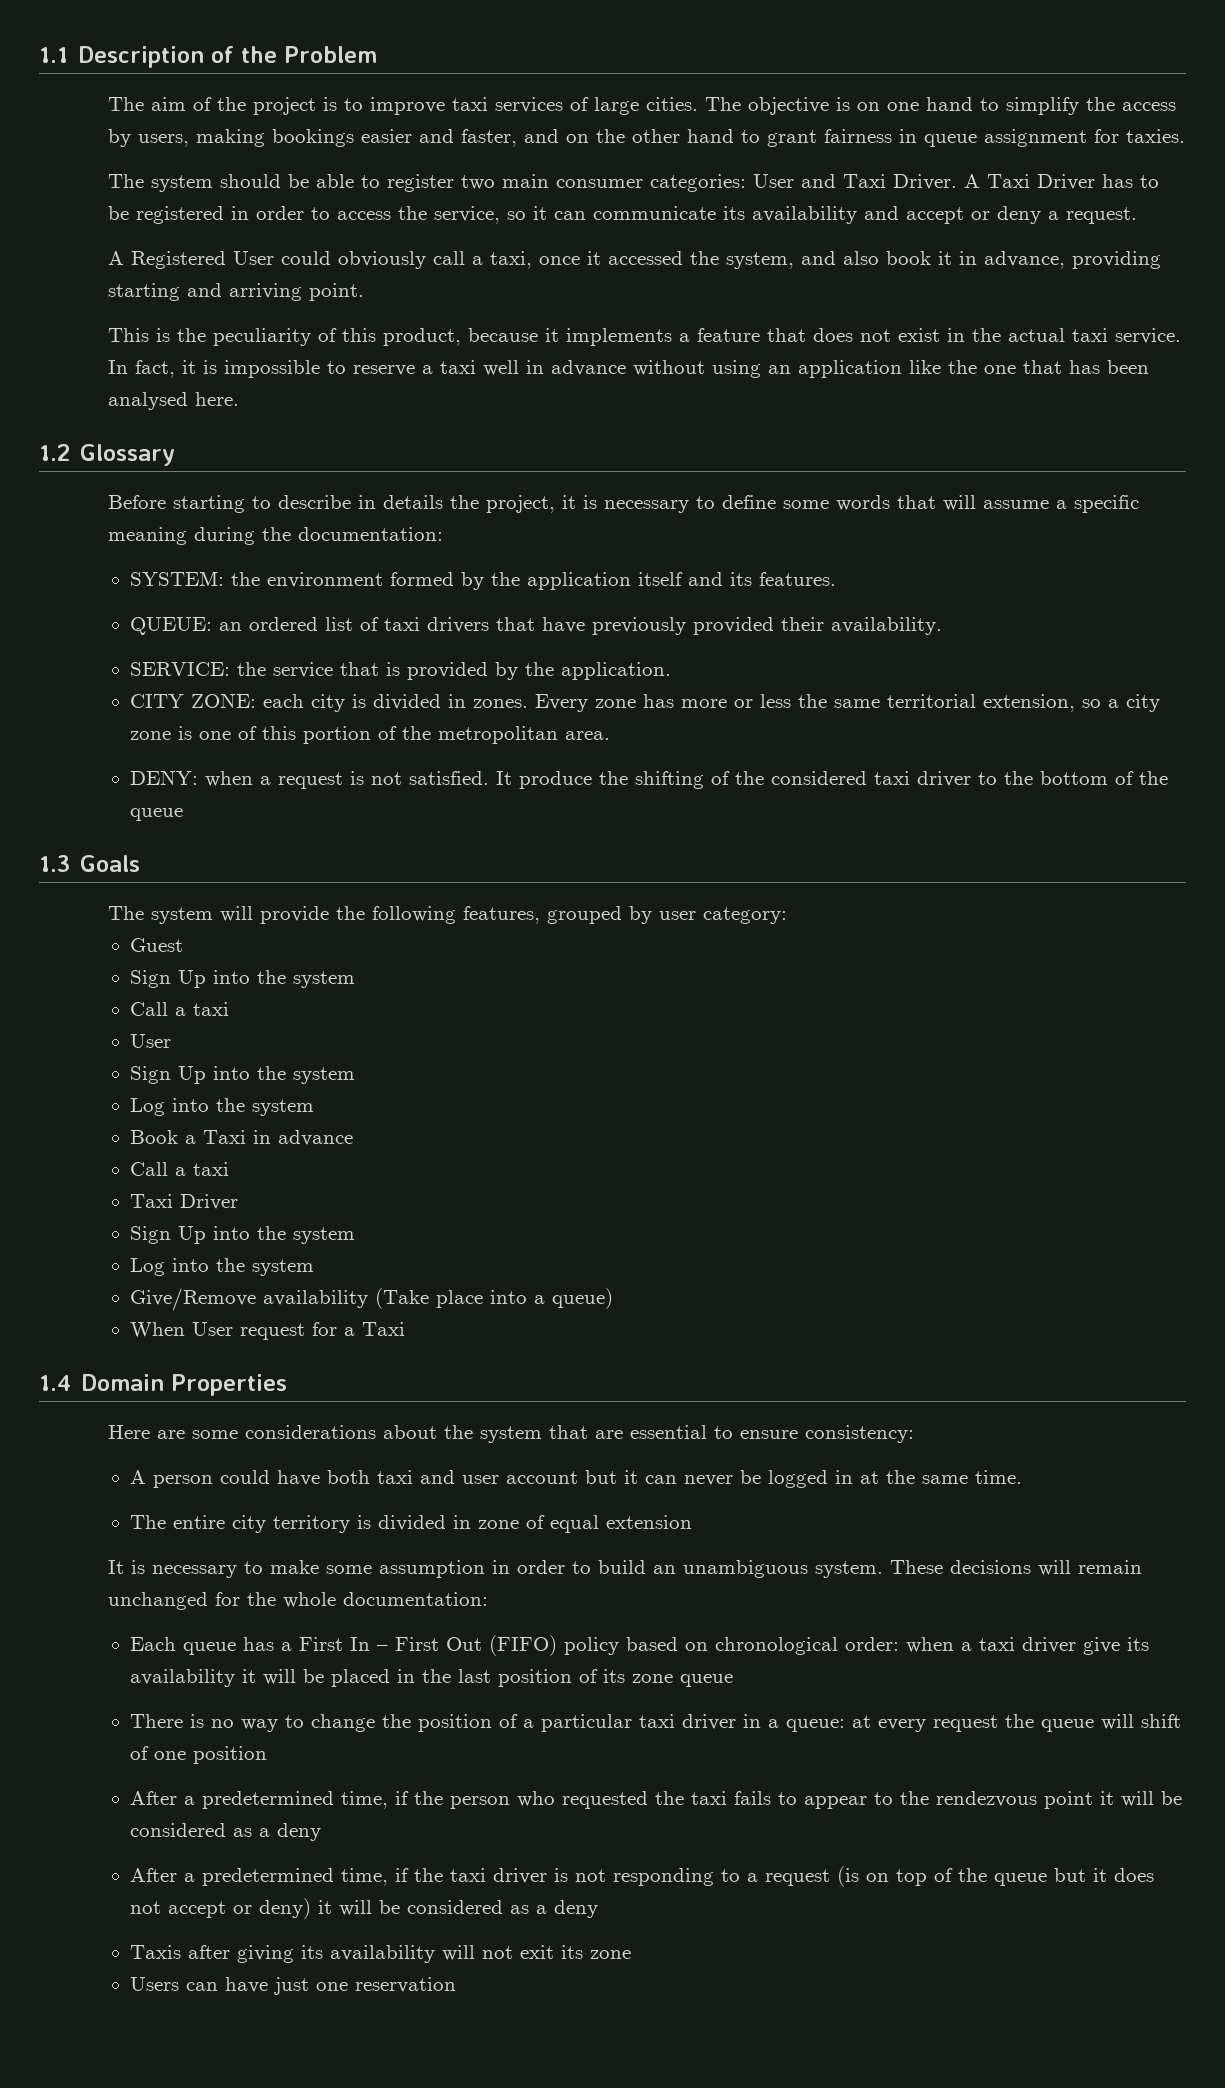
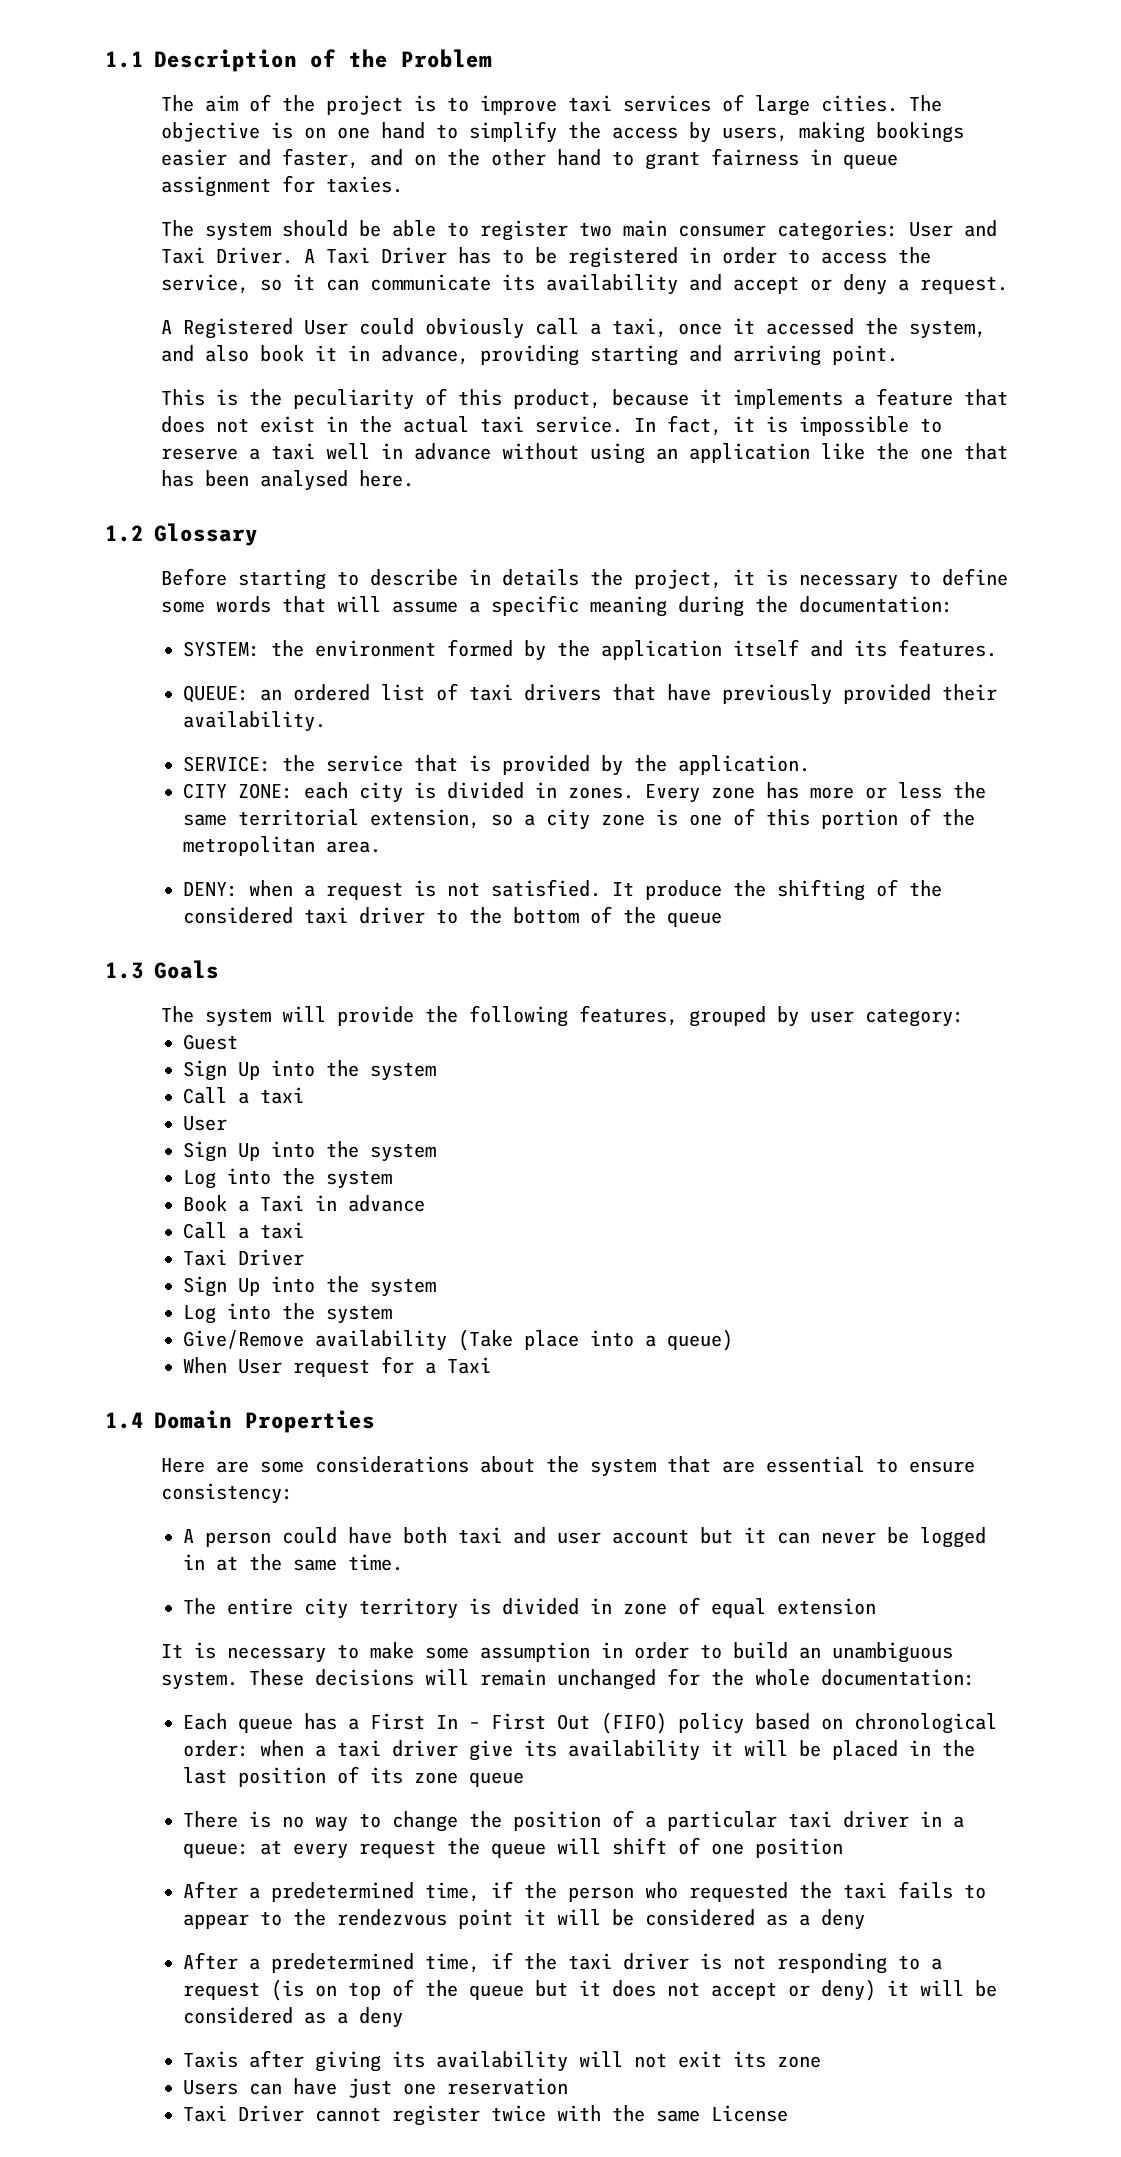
+ Taxi Driver cannot register twice with the same License

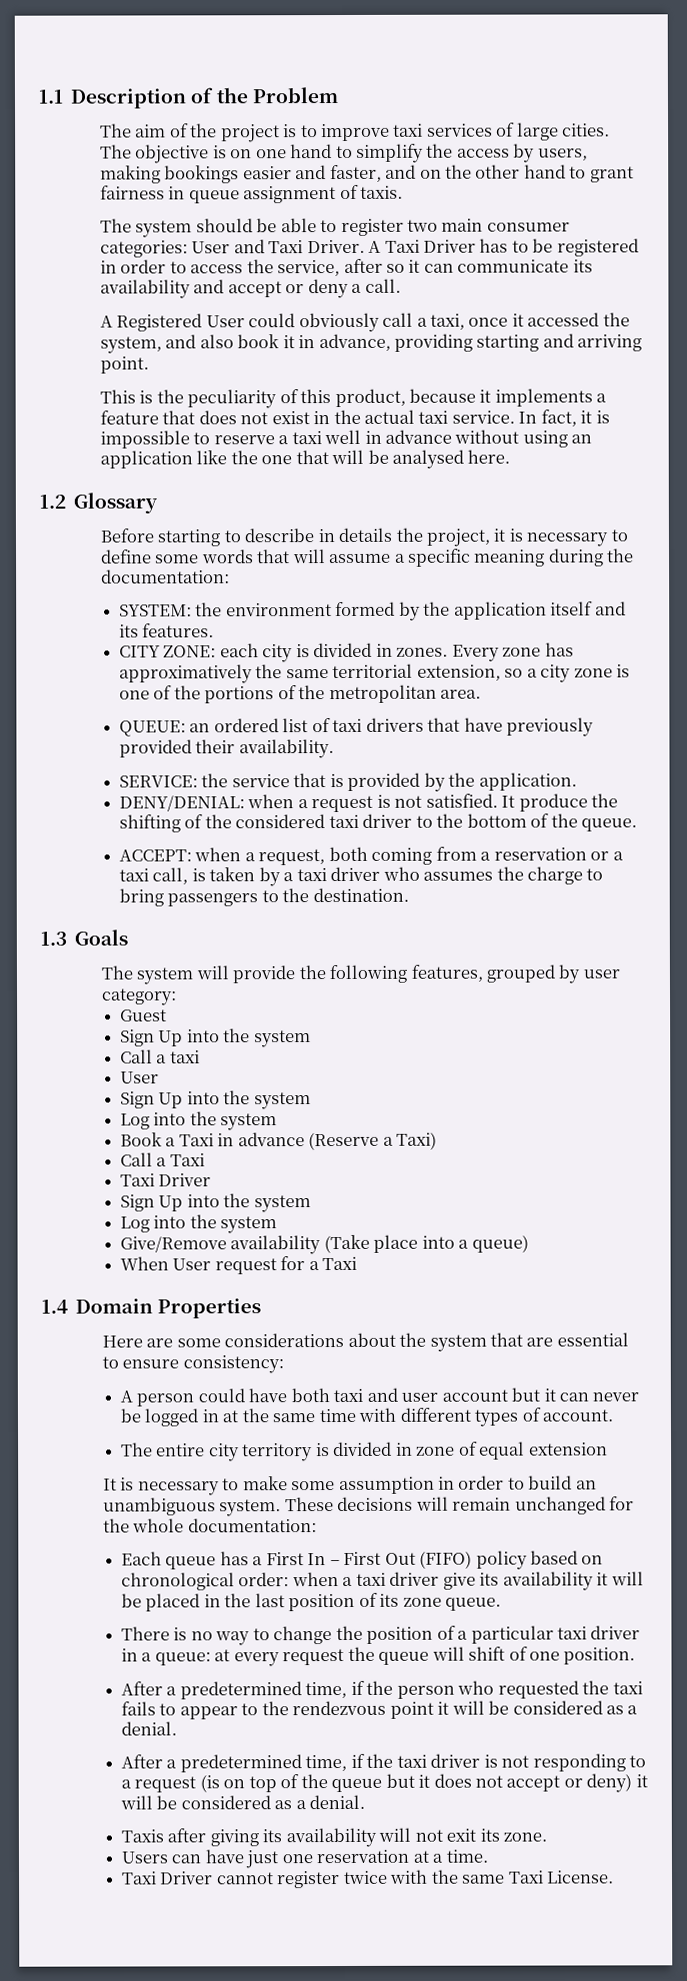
- The objective is on one hand to simplify the access by users, making bookings easier and faster, and on the other hand to grant fairness in queue assignment for taxies.
+ The objective is on one hand to simplify the access by users, making bookings easier and faster, and on the other hand to grant fairness in queue assignment of taxis.
- A Taxi Driver has to be registered in order to access the service, so it can communicate its availability and accept or deny a request.
+ A Taxi Driver has to be registered in order to access the service, after so it can communicate its availability and accept or deny a call.
- In fact, it is impossible to reserve a taxi well in advance without using an application like the one that has been analysed here.
+ In fact, it is impossible to reserve a taxi well in advance without using an application like the one that will be analysed here.
+ CITY ZONE: each city is divided in zones. Every zone has approximatively the same territorial extension, so a city zone is one of the portions of the metropolitan area.
- CITY ZONE: each city is divided in zones. Every zone has more or less the same territorial extension, so a city zone is one of this portion of the metropolitan area.
- DENY: when a request is not satisfied.
+ DENY/DENIAL: when a request is not satisfied.
- It produce the shifting of the considered taxi driver to the bottom of the queue
+ It produce the shifting of the considered taxi driver to the bottom of the queue.
+ ACCEPT: when a request, both coming from a reservation or a taxi call, is taken by a taxi driver who assumes the charge to bring passengers to the destination.
- Book a Taxi in advance
- Call a taxi
+ Book a Taxi in advance (Reserve a Taxi)
+ Call a Taxi
- A person could have both taxi and user account but it can never be logged in at the same time.
+ A person could have both taxi and user account but it can never be logged in at the same time with different types of account.
- Each queue has a First In – First Out (FIFO) policy based on chronological order: when a taxi driver give its availability it will be placed in the last position of its zone queue
+ Each queue has a First In – First Out (FIFO) policy based on chronological order: when a taxi driver give its availability it will be placed in the last position of its zone queue.
- There is no way to change the position of a particular taxi driver in a queue: at every request the queue will shift of one position
+ There is no way to change the position of a particular taxi driver in a queue: at every request the queue will shift of one position.
- After a predetermined time, if the person who requested the taxi fails to appear to the rendezvous point it will be considered as a deny
+ After a predetermined time, if the person who requested the taxi fails to appear to the rendezvous point it will be considered as a denial.
- After a predetermined time, if the taxi driver is not responding to a request (is on top of the queue but it does not accept or deny) it will be considered as a deny
+ After a predetermined time, if the taxi driver is not responding to a request (is on top of the queue but it does not accept or deny) it will be considered as a denial.
- Taxis after giving its availability will not exit its zone
+ Taxis after giving its availability will not exit its zone.
- Users can have just one reservation
+ Users can have just one reservation at a time.
- Taxi Driver cannot register twice with the same License
+ Taxi Driver cannot register twice with the same Taxi License.

